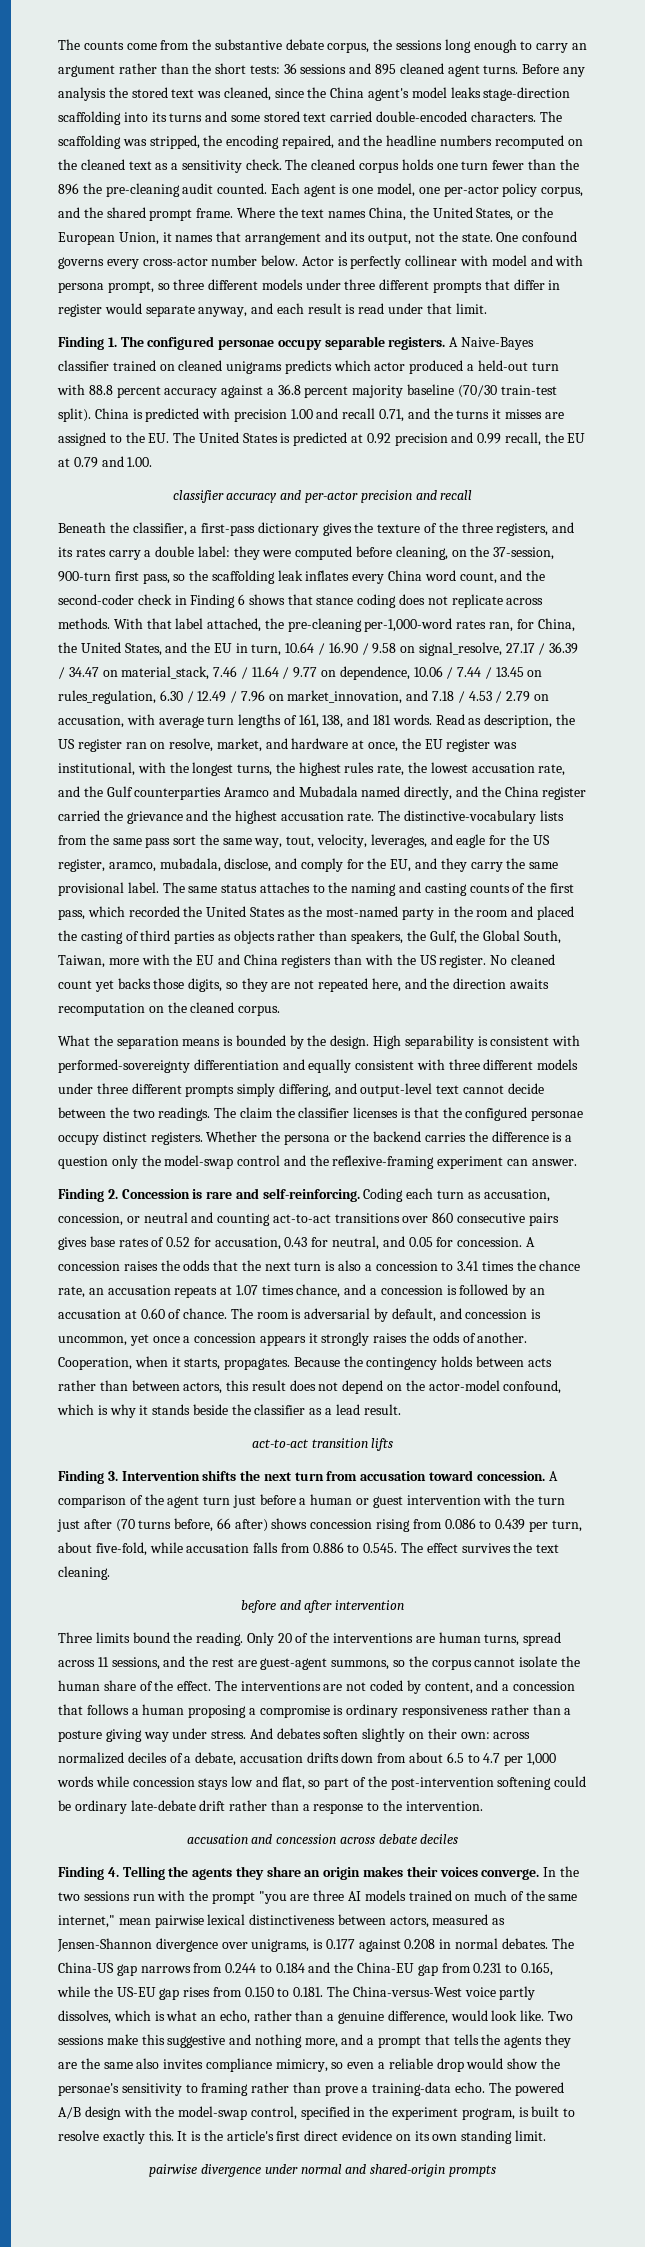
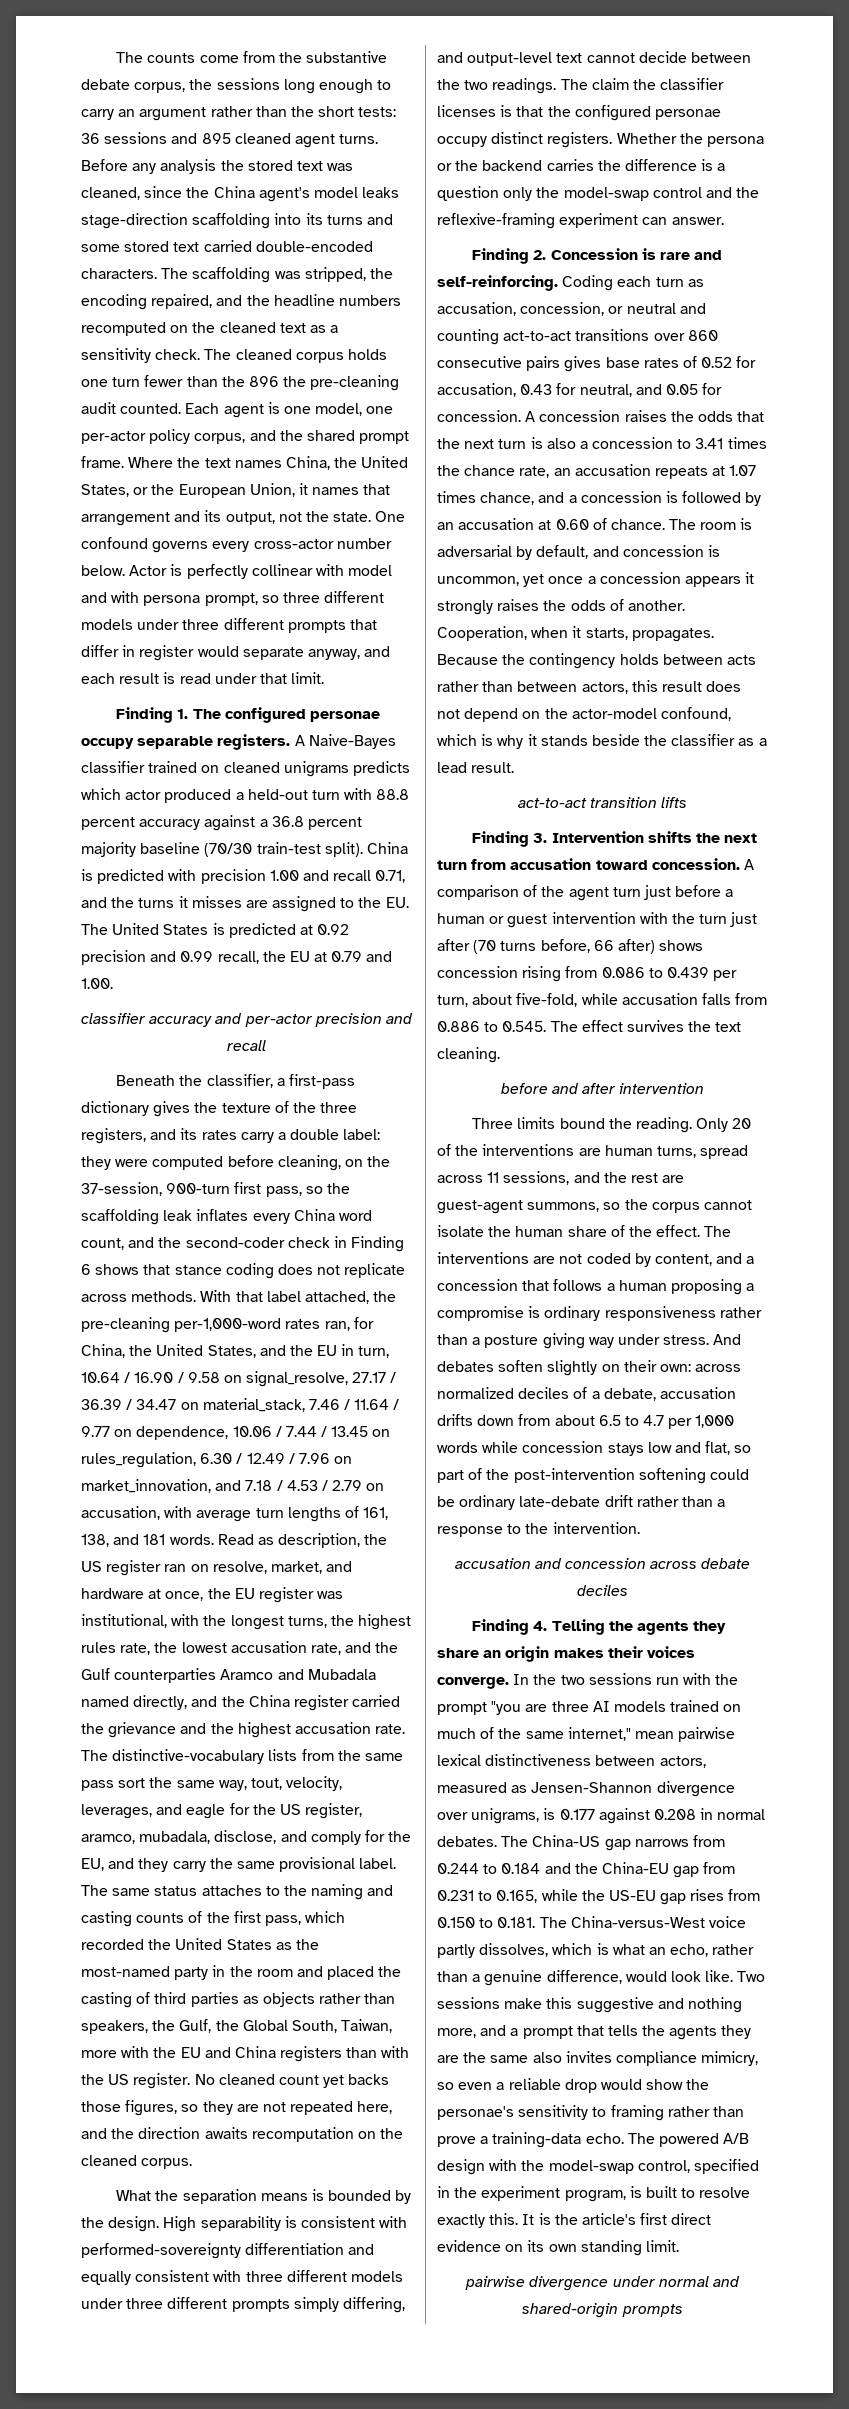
- No cleaned count yet backs those digits, so they are not repeated here, and the direction awaits recomputation on the cleaned corpus.
+ No cleaned count yet backs those figures, so they are not repeated here, and the direction awaits recomputation on the cleaned corpus.

